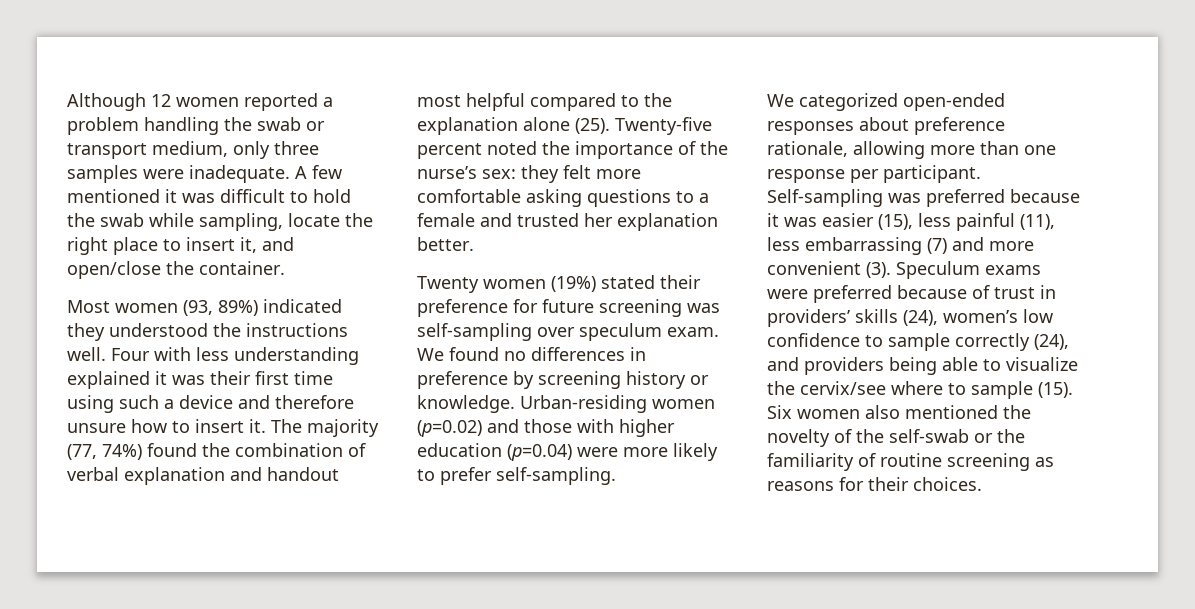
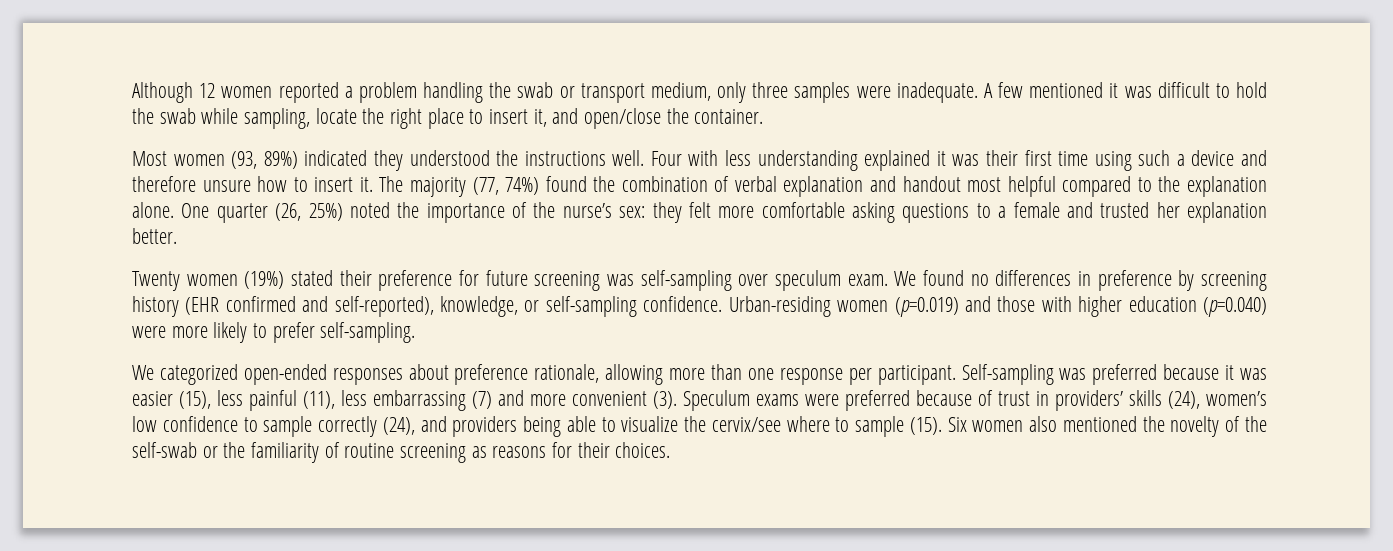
- The majority (77, 74%) found the combination of verbal explanation and handout most helpful compared to the explanation alone (25). Twenty-five percent noted the importance of the nurse’s sex: they felt more comfortable asking questions to a female and trusted her explanation better.
+ The majority (77, 74%) found the combination of verbal explanation and handout most helpful compared to the explanation alone. One quarter (26, 25%) noted the importance of the nurse’s sex: they felt more comfortable asking questions to a female and trusted her explanation better.
- We found no differences in preference by screening history or knowledge.
+ We found no differences in preference by screening history (EHR confirmed and self-reported), knowledge, or self-sampling confidence.
- Urban-residing women (p=0.02) and those with higher education (p=0.04) were more likely to prefer self-sampling.
+ Urban-residing women (p=0.019) and those with higher education (p=0.040) were more likely to prefer self-sampling.

